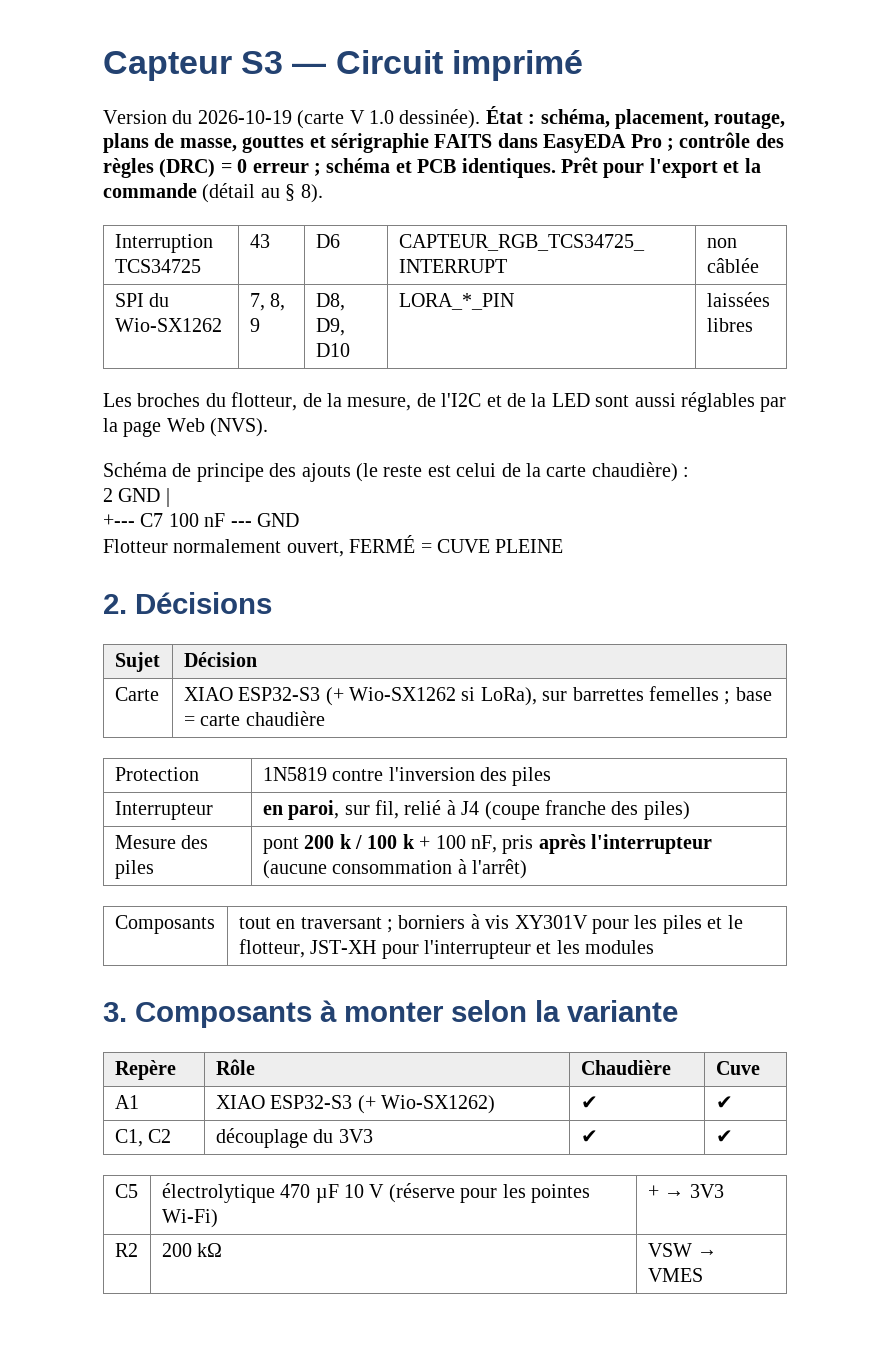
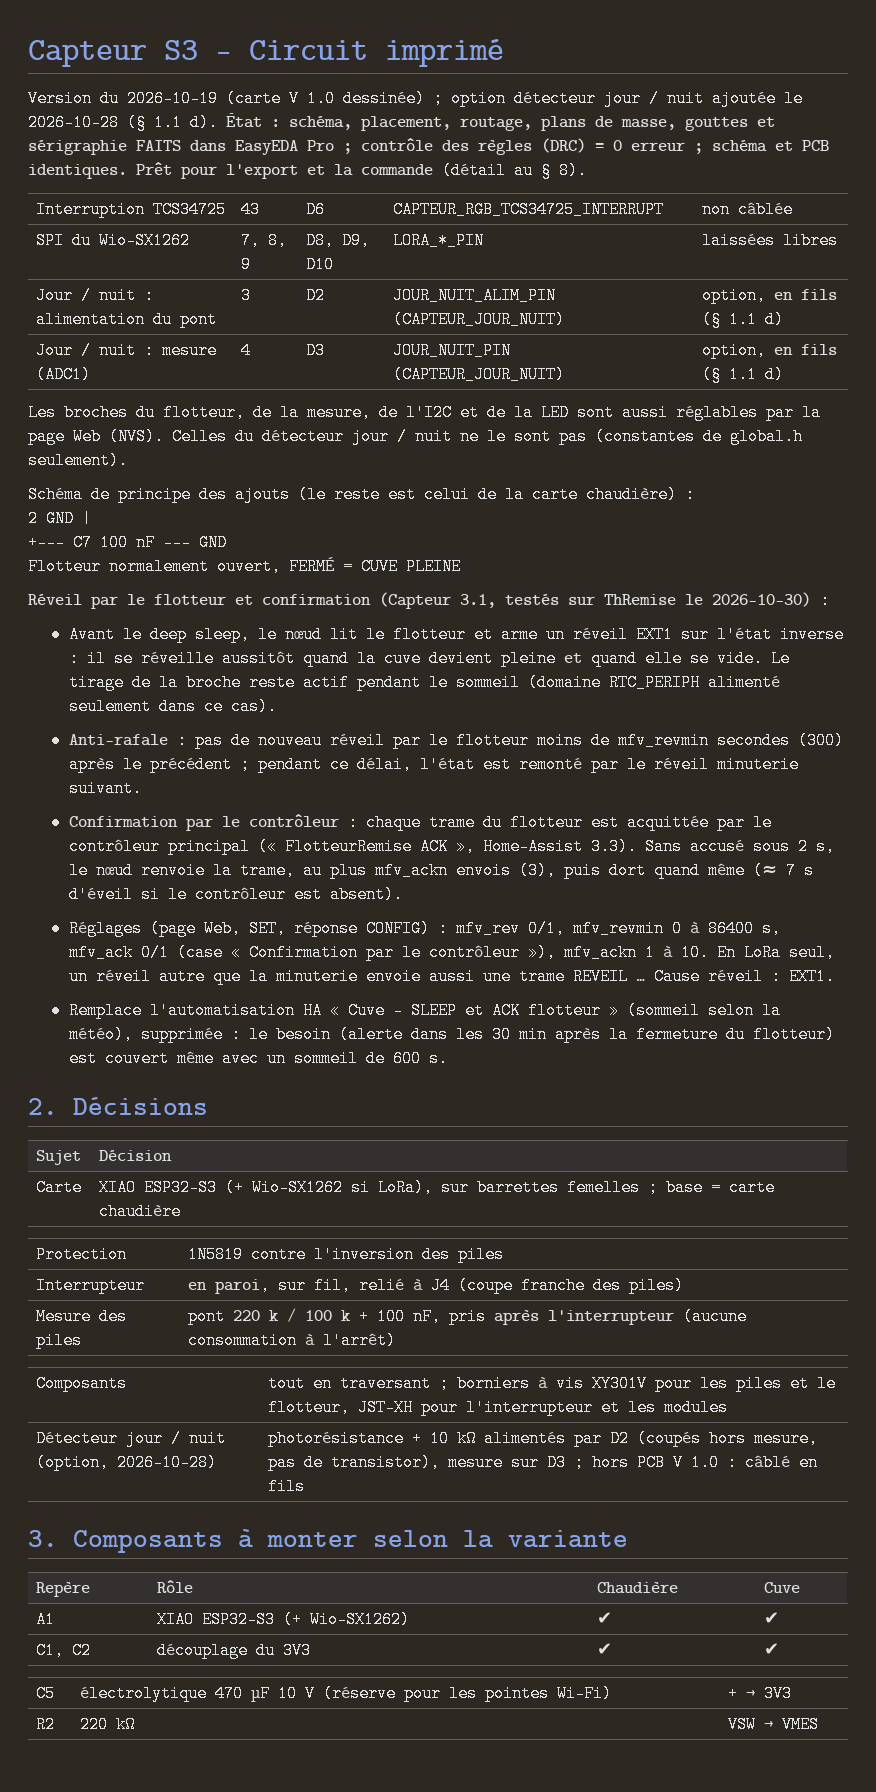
- Version du 2026-10-19 (carte V 1.0 dessinée).
+ Version du 2026-10-19 (carte V 1.0 dessinée) ; option détecteur jour / nuit ajoutée le 2026-10-28 (§ 1.1 d).
+ Jour / nuit : alimentation du pont | 3 | D2 | JOUR_NUIT_ALIM_PIN (CAPTEUR_JOUR_NUIT) | option, en fils (§ 1.1 d)
+ Jour / nuit : mesure (ADC1) | 4 | D3 | JOUR_NUIT_PIN (CAPTEUR_JOUR_NUIT) | option, en fils (§ 1.1 d)
+ Celles du détecteur jour / nuit ne le sont pas (constantes de global.h seulement).
+ Réveil par le flotteur et confirmation (Capteur 3.1, testés sur ThRemise le 2026-10-30) :
+ Avant le deep sleep, le nœud lit le flotteur et arme un réveil EXT1 sur l'état inverse : il se réveille aussitôt quand la cuve devient pleine et quand elle se vide. Le tirage de la broche reste actif pendant le sommeil (domaine RTC_PERIPH alimenté seulement dans ce cas).
+ Anti-rafale : pas de nouveau réveil par le flotteur moins de mfv_revmin secondes (300) après le précédent ; pendant ce délai, l'état est remonté par le réveil minuterie suivant.
+ Confirmation par le contrôleur : chaque trame du flotteur est acquittée par le contrôleur principal (« FlotteurRemise ACK », Home-Assist 3.3). Sans accusé sous 2 s, le nœud renvoie la trame, au plus mfv_ackn envois (3), puis dort quand même (≈ 7 s d'éveil si le contrôleur est absent).
+ Réglages (page Web, SET, réponse CONFIG) : mfv_rev 0/1, mfv_revmin 0 à 86400 s, mfv_ack 0/1 (case « Confirmation par le contrôleur »), mfv_ackn 1 à 10. En LoRa seul, un réveil autre que la minuterie envoie aussi une trame REVEIL … Cause réveil : EXT1.
+ Remplace l'automatisation HA « Cuve - SLEEP et ACK flotteur » (sommeil selon la météo), supprimée : le besoin (alerte dans les 30 min après la fermeture du flotteur) est couvert même avec un sommeil de 600 s.
- Mesure des piles | pont 200 k / 100 k + 100 nF, pris après l'interrupteur (aucune consommation à l'arrêt)
+ Mesure des piles | pont 220 k / 100 k + 100 nF, pris après l'interrupteur (aucune consommation à l'arrêt)
+ Détecteur jour / nuit (option, 2026-10-28) | photorésistance + 10 kΩ alimentés par D2 (coupés hors mesure, pas de transistor), mesure sur D3 ; hors PCB V 1.0 : câblé en fils
- R2 | 200 kΩ | VSW → VMES
+ R2 | 220 kΩ | VSW → VMES

